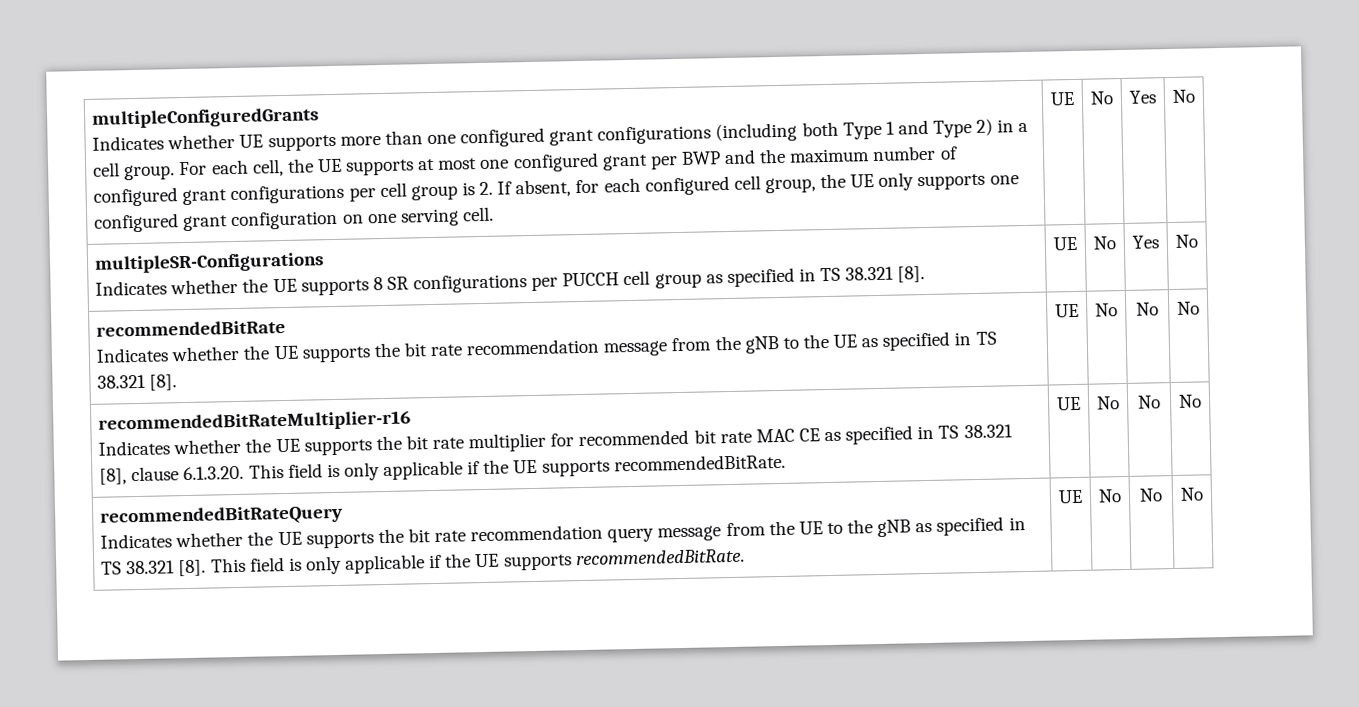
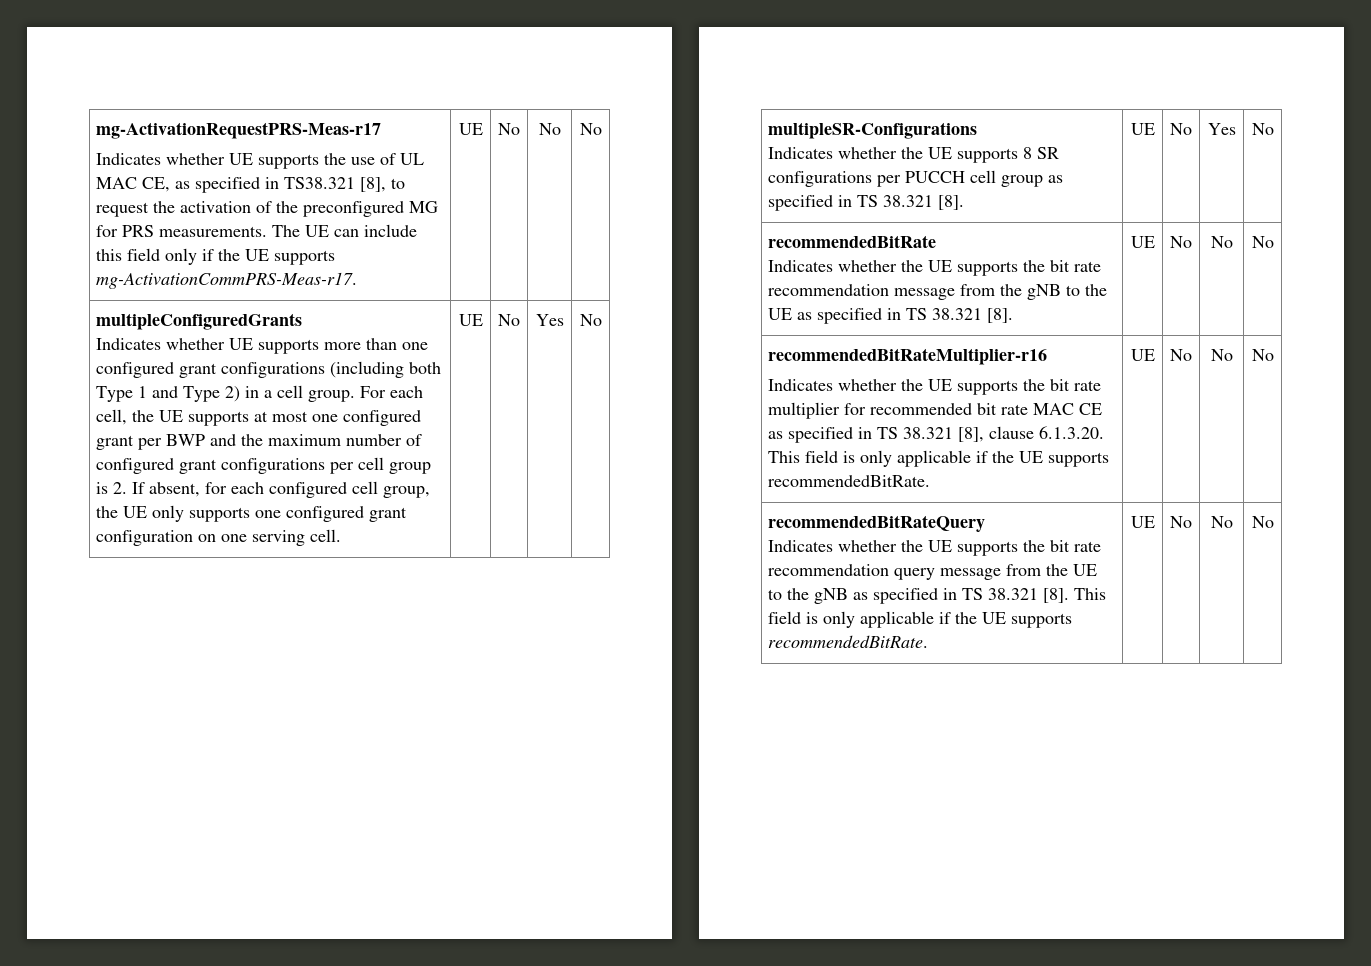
+ mg-ActivationRequestPRS-Meas-r17
+ Indicates whether UE supports the use of UL MAC CE, as specified in TS38.321 [8], to request the activation of the preconfigured MG for PRS measurements. The UE can include this field only if the UE supports mg-ActivationCommPRS-Meas-r17. | UE | No | No | No

